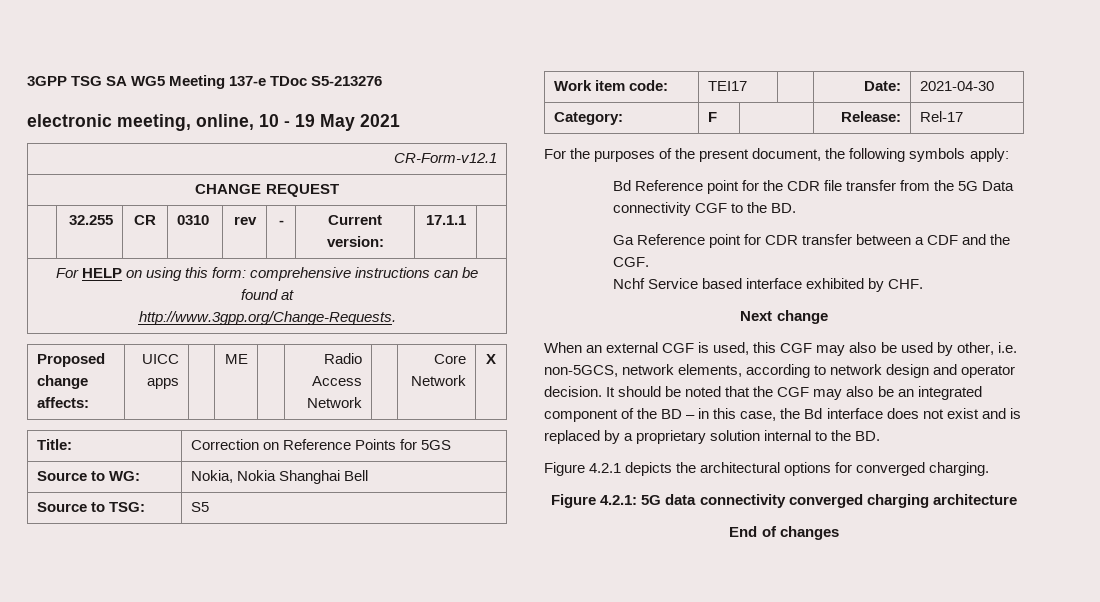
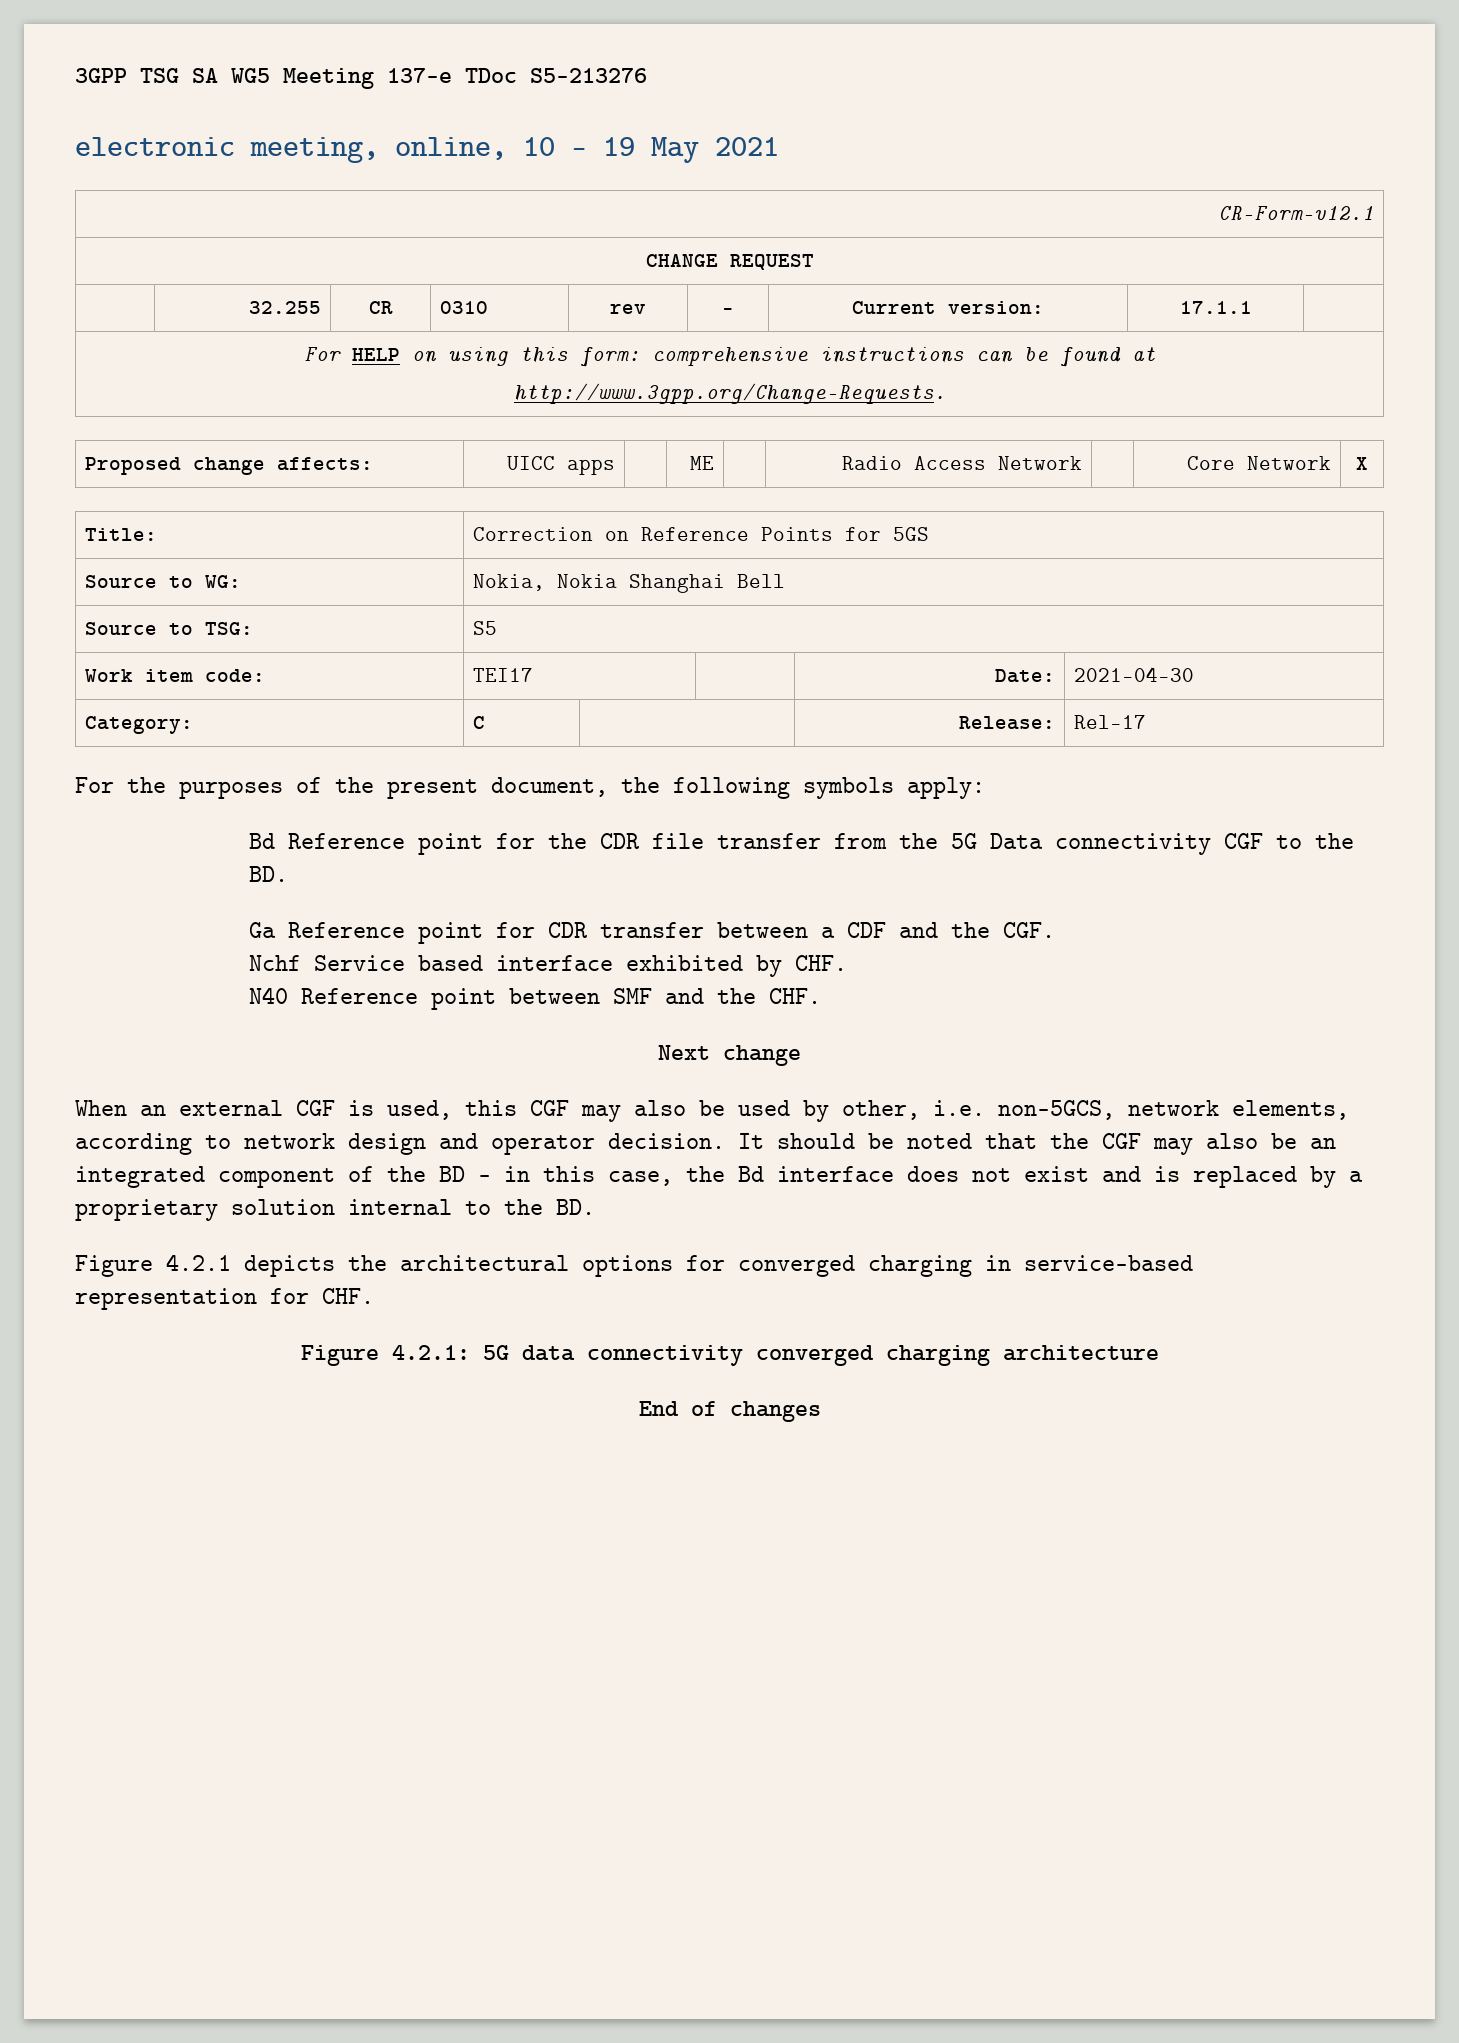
- Category: | F | | Release: | Rel-17
+ Category: | C | | Release: | Rel-17
+ N40 Reference point between SMF and the CHF.
- Figure 4.2.1 depicts the architectural options for converged charging.
+ Figure 4.2.1 depicts the architectural options for converged charging in service-based representation for CHF.

